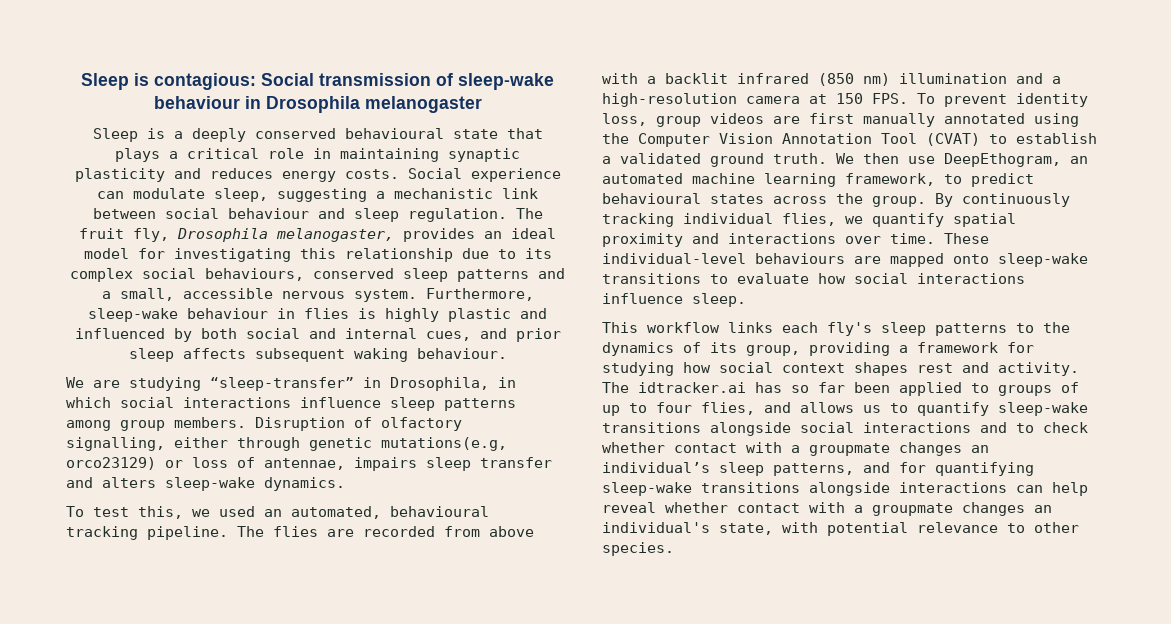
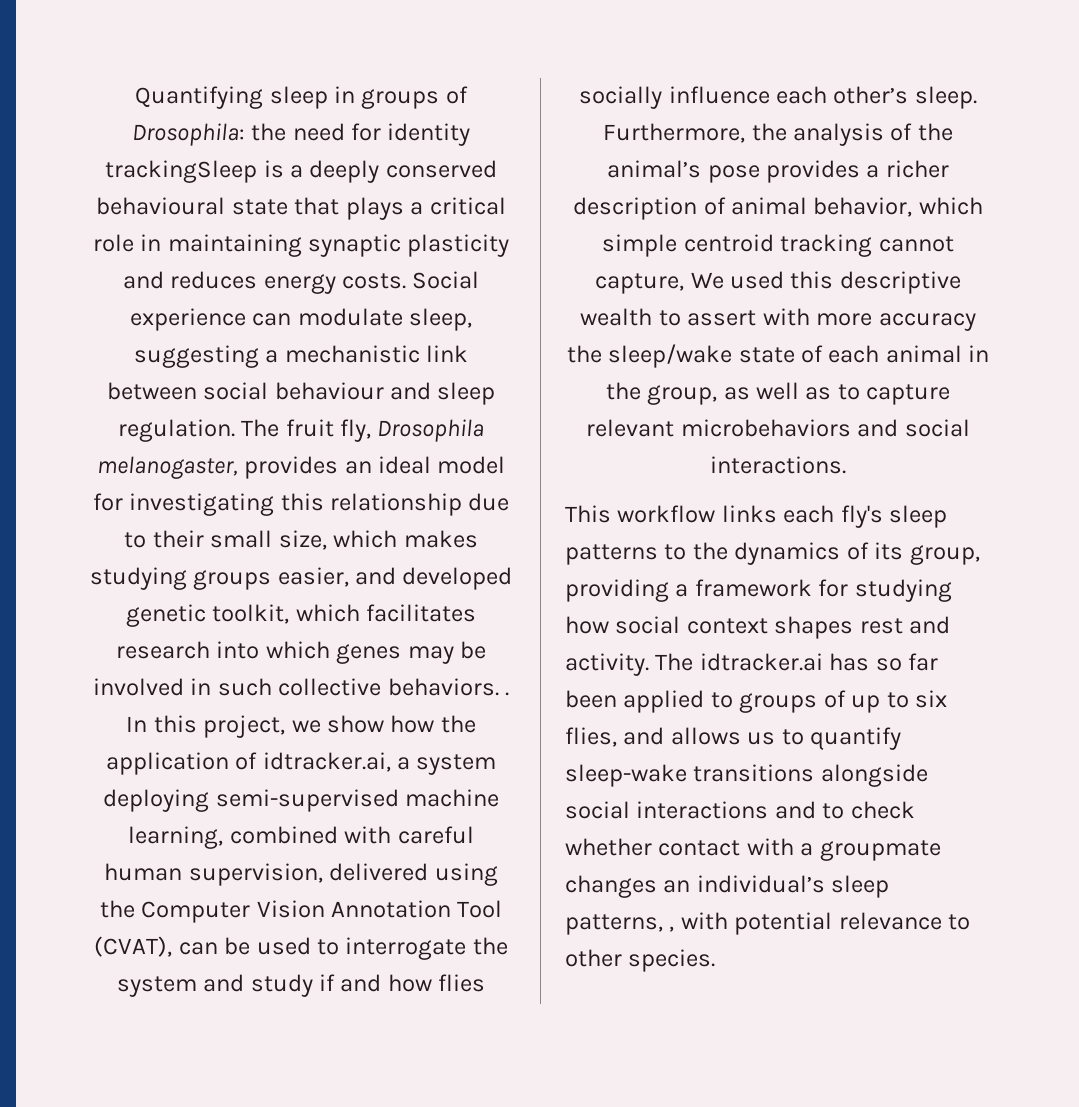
- Sleep is contagious: Social transmission of sleep-wake behaviour in Drosophila melanogaster
- Sleep is a deeply conserved behavioural state that plays a critical role in maintaining synaptic plasticity and reduces energy costs.
+ Quantifying sleep in groups of Drosophila: the need for identity trackingSleep is a deeply conserved behavioural state that plays a critical role in maintaining synaptic plasticity and reduces energy costs.
- The fruit fly, Drosophila melanogaster, provides an ideal model for investigating this relationship due to its complex social behaviours, conserved sleep patterns and a small, accessible nervous system. Furthermore, sleep-wake behaviour in flies is highly plastic and influenced by both social and internal cues, and prior sleep affects subsequent waking behaviour.
- We are studying “sleep-transfer” in Drosophila, in which social interactions influence sleep patterns among group members. Disruption of olfactory signalling, either through genetic mutations(e.g, orco23129) or loss of antennae, impairs sleep transfer and alters sleep-wake dynamics.
- To test this, we used an automated, behavioural tracking pipeline. The flies are recorded from above with a backlit infrared (850 nm) illumination and a high-resolution camera at 150 FPS. To prevent identity loss, group videos are first manually annotated using the Computer Vision Annotation Tool (CVAT) to establish a validated ground truth. We then use DeepEthogram, an automated machine learning framework, to predict behavioural states across the group. By continuously tracking individual flies, we quantify spatial proximity and interactions over time. These individual-level behaviours are mapped onto sleep-wake transitions to evaluate how social interactions influence sleep.
+ The fruit fly, Drosophila melanogaster, provides an ideal model for investigating this relationship due to their small size, which makes studying groups easier, and developed genetic toolkit, which facilitates research into which genes may be involved in such collective behaviors. . In this project, we show how the application of idtracker.ai, a system deploying semi-supervised machine learning, combined with careful human supervision, delivered using the Computer Vision Annotation Tool (CVAT), can be used to interrogate the system and study if and how flies socially influence each other’s sleep. Furthermore, the analysis of the animal’s pose provides a richer description of animal behavior, which simple centroid tracking cannot capture, We used this descriptive wealth to assert with more accuracy the sleep/wake state of each animal in the group, as well as to capture relevant microbehaviors and social interactions.
- The idtracker.ai has so far been applied to groups of up to four flies, and allows us to quantify sleep-wake transitions alongside social interactions and to check whether contact with a groupmate changes an individual’s sleep patterns, and for quantifying sleep-wake transitions alongside interactions can help reveal whether contact with a groupmate changes an individual's state, with potential relevance to other species.
+ The idtracker.ai has so far been applied to groups of up to six flies, and allows us to quantify sleep-wake transitions alongside social interactions and to check whether contact with a groupmate changes an individual’s sleep patterns, , with potential relevance to other species.

